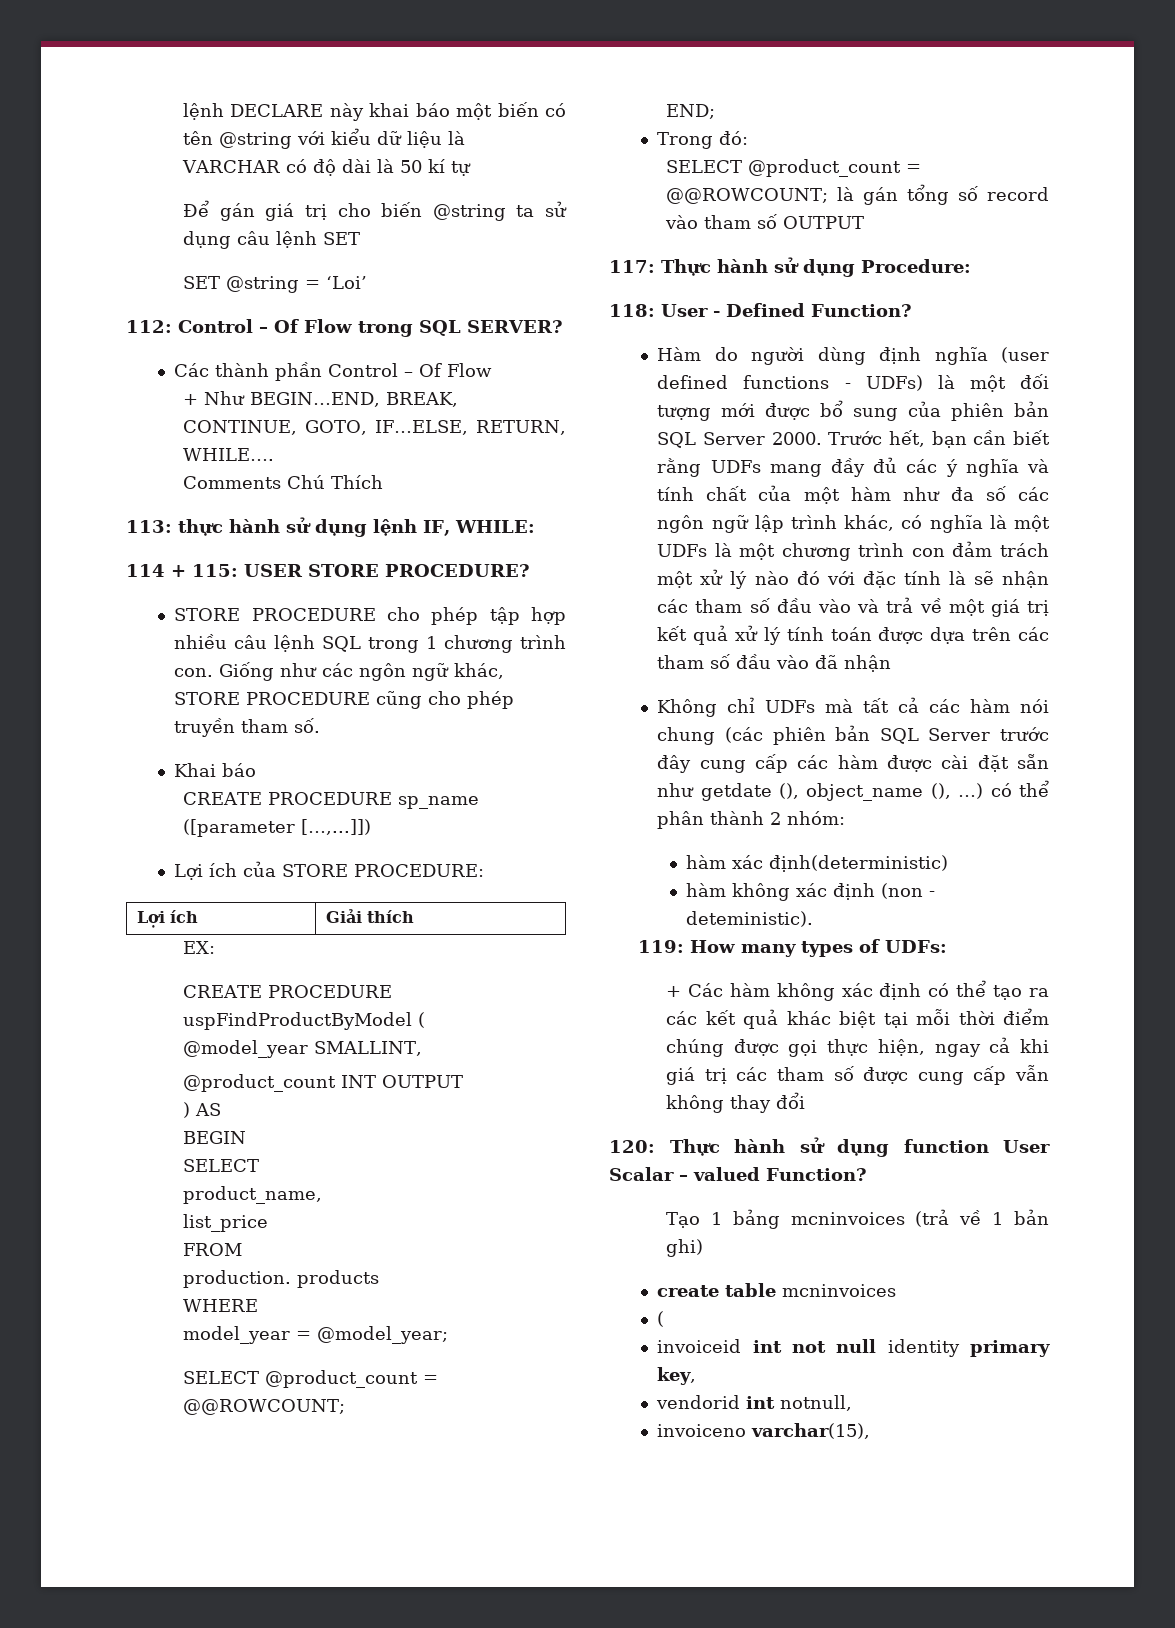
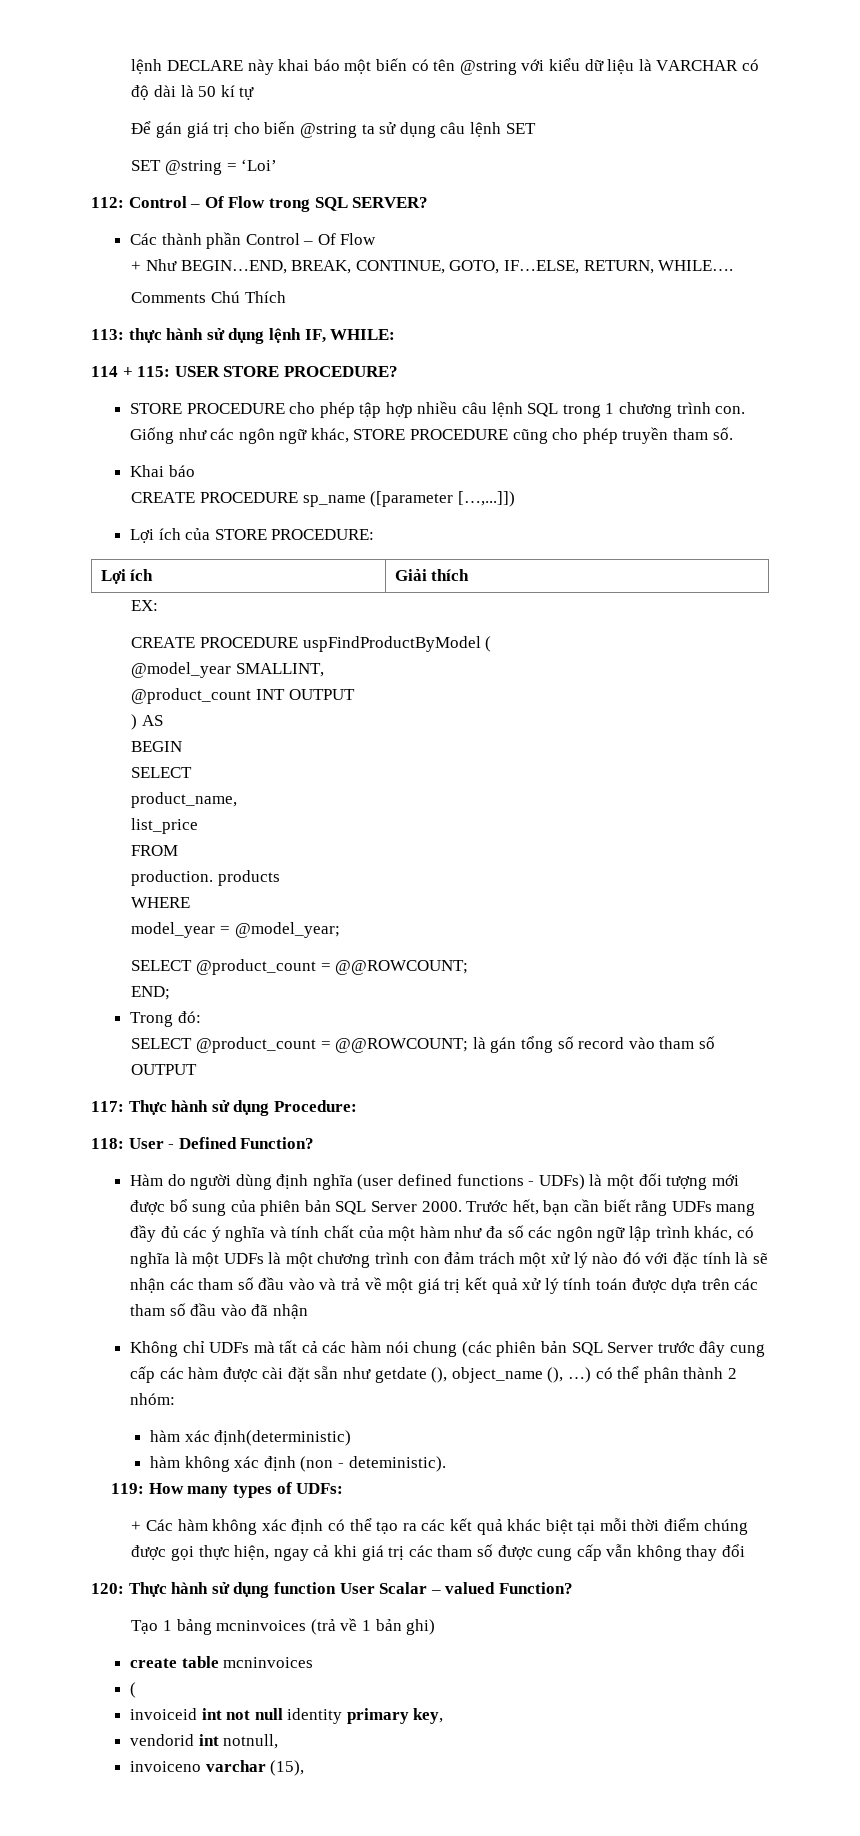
- invoiceno varchar(15),
+ invoiceno varchar (15),

